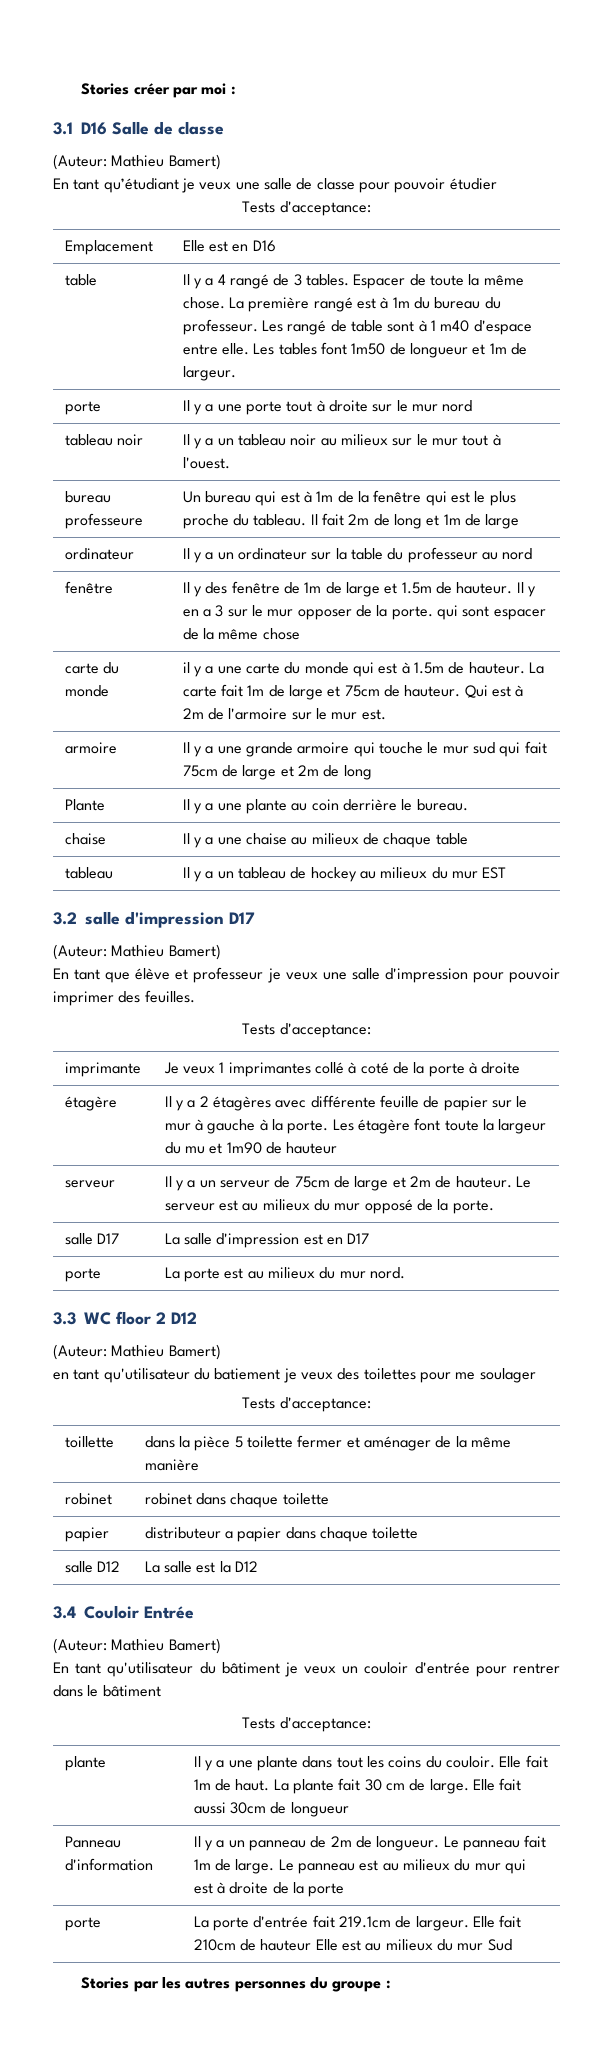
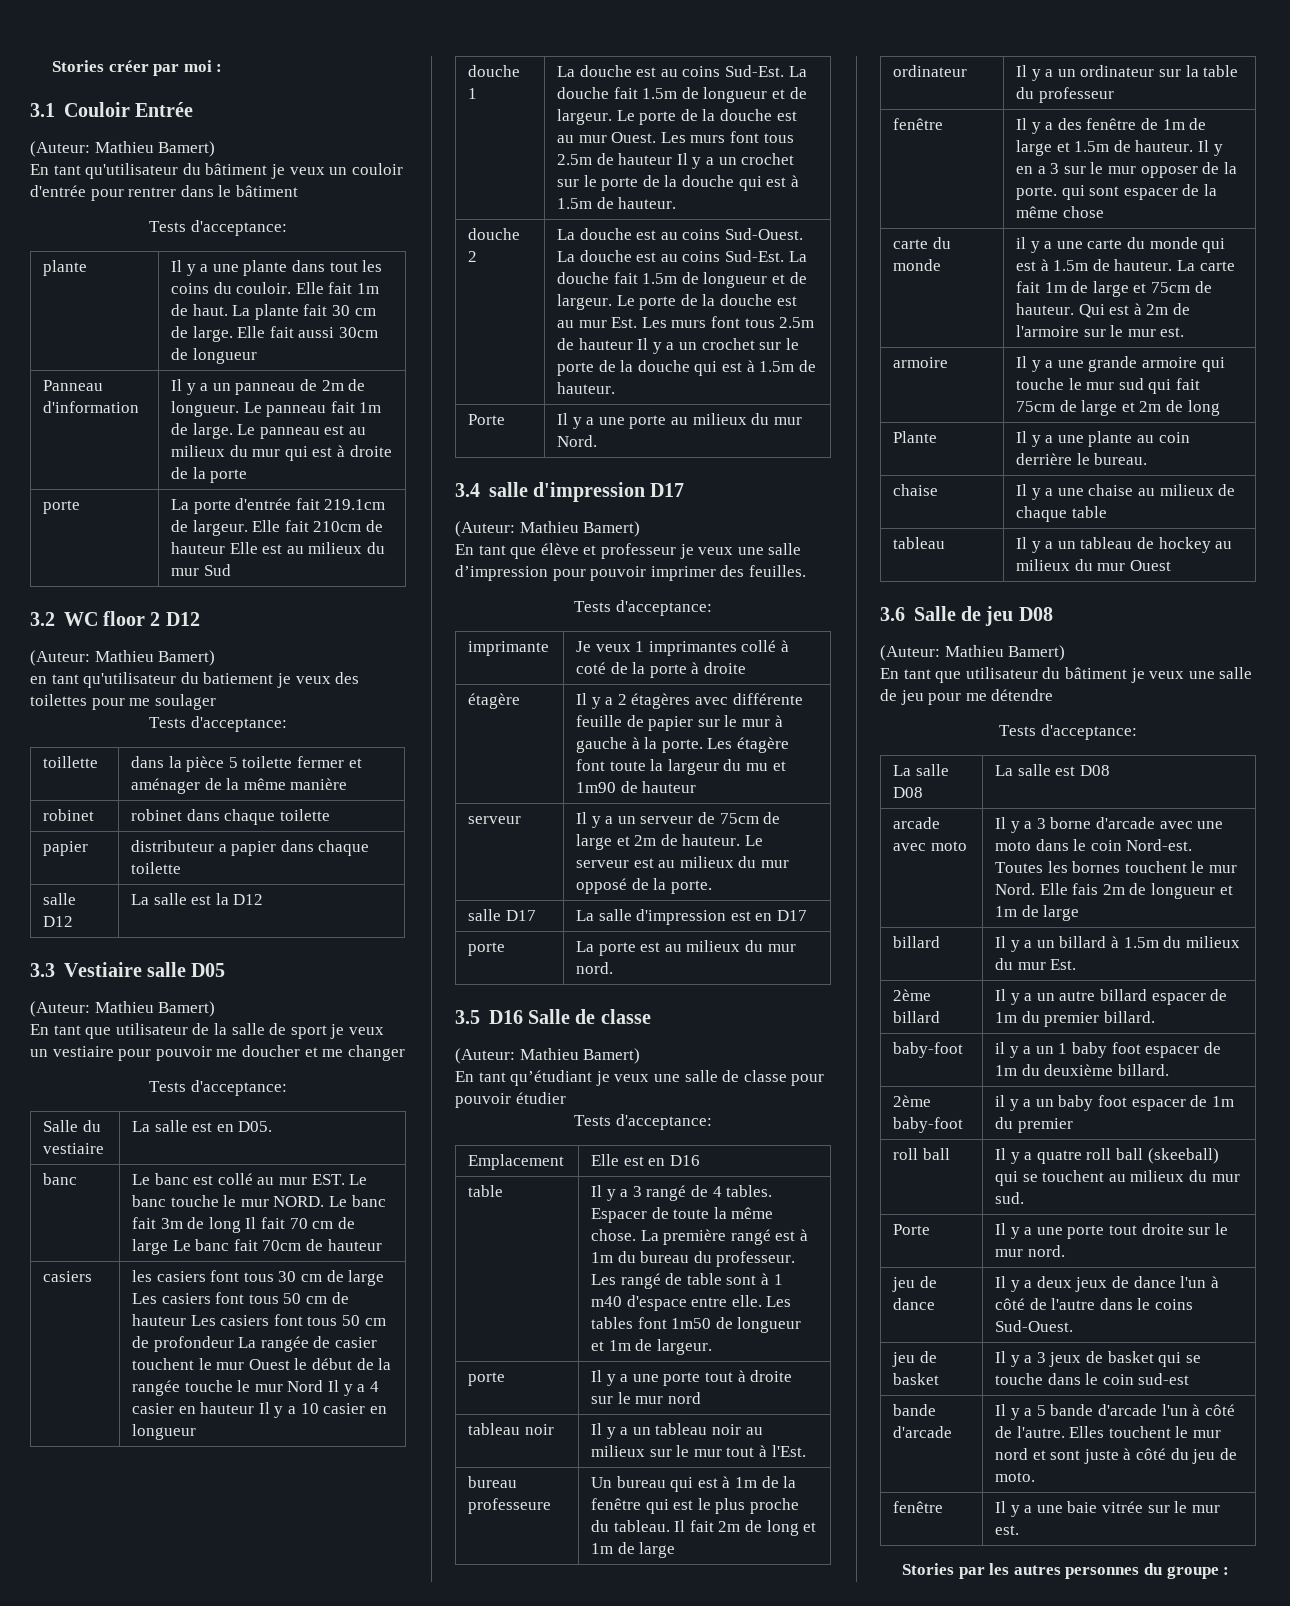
- 3.1 D16 Salle de classe
+ 3.1 Couloir Entrée
+ (Auteur: Mathieu Bamert)
+ En tant qu'utilisateur du bâtiment je veux un couloir d'entrée pour rentrer dans le bâtiment
+ Tests d'acceptance:
+ plante | Il y a une plante dans tout les coins du couloir. Elle fait 1m de haut. La plante fait 30 cm de large. Elle fait aussi 30cm de longueur
+ Panneau d'information | Il y a un panneau de 2m de longueur. Le panneau fait 1m de large. Le panneau est au milieux du mur qui est à droite de la porte
+ porte | La porte d'entrée fait 219.1cm de largeur. Elle fait 210cm de hauteur Elle est au milieux du mur Sud
+ 3.2 WC floor 2 D12
+ (Auteur: Mathieu Bamert)
+ en tant qu'utilisateur du batiement je veux des toilettes pour me soulager
+ Tests d'acceptance:
+ toillette | dans la pièce 5 toilette fermer et aménager de la même manière
+ robinet | robinet dans chaque toilette
+ papier | distributeur a papier dans chaque toilette
+ salle D12 | La salle est la D12
+ 3.3 Vestiaire salle D05
+ (Auteur: Mathieu Bamert)
+ En tant que utilisateur de la salle de sport je veux un vestiaire pour pouvoir me doucher et me changer
+ Tests d'acceptance:
+ Salle du vestiaire | La salle est en D05.
+ banc | Le banc est collé au mur EST. Le banc touche le mur NORD. Le banc fait 3m de long Il fait 70 cm de large Le banc fait 70cm de hauteur
+ casiers | les casiers font tous 30 cm de large Les casiers font tous 50 cm de hauteur Les casiers font tous 50 cm de profondeur La rangée de casier touchent le mur Ouest le début de la rangée touche le mur Nord Il y a 4 casier en hauteur Il y a 10 casier en longueur
+ douche 1 | La douche est au coins Sud-Est. La douche fait 1.5m de longueur et de largeur. Le porte de la douche est au mur Ouest. Les murs font tous 2.5m de hauteur Il y a un crochet sur le porte de la douche qui est à 1.5m de hauteur.
+ douche 2 | La douche est au coins Sud-Ouest. La douche est au coins Sud-Est. La douche fait 1.5m de longueur et de largeur. Le porte de la douche est au mur Est. Les murs font tous 2.5m de hauteur Il y a un crochet sur le porte de la douche qui est à 1.5m de hauteur.
+ Porte | Il y a une porte au milieux du mur Nord.
+ 3.4 salle d'impression D17
+ (Auteur: Mathieu Bamert)
+ En tant que élève et professeur je veux une salle d’impression pour pouvoir imprimer des feuilles.
+ Tests d'acceptance:
+ imprimante | Je veux 1 imprimantes collé à coté de la porte à droite
+ étagère | Il y a 2 étagères avec différente feuille de papier sur le mur à gauche à la porte. Les étagère font toute la largeur du mu et 1m90 de hauteur
+ serveur | Il y a un serveur de 75cm de large et 2m de hauteur. Le serveur est au milieux du mur opposé de la porte.
+ salle D17 | La salle d'impression est en D17
+ porte | La porte est au milieux du mur nord.
+ 3.5 D16 Salle de classe
- Il y a 4 rangé de 3 tables.
+ Il y a 3 rangé de 4 tables.
- tableau noir | Il y a un tableau noir au milieux sur le mur tout à l'ouest.
+ tableau noir | Il y a un tableau noir au milieux sur le mur tout à l'Est.
- ordinateur | Il y a un ordinateur sur la table du professeur au nord
- fenêtre | Il y des fenêtre de 1m de large et 1.5m de hauteur. Il y en a 3 sur le mur opposer de la porte. qui sont espacer de la même chose
+ ordinateur | Il y a un ordinateur sur la table du professeur
+ fenêtre | Il y a des fenêtre de 1m de large et 1.5m de hauteur. Il y en a 3 sur le mur opposer de la porte. qui sont espacer de la même chose
- tableau | Il y a un tableau de hockey au milieux du mur EST
- 3.2 salle d'impression D17
+ tableau | Il y a un tableau de hockey au milieux du mur Ouest
+ 3.6 Salle de jeu D08
  (Auteur: Mathieu Bamert)
- En tant que élève et professeur je veux une salle d'impression pour pouvoir imprimer des feuilles.
+ En tant que utilisateur du bâtiment je veux une salle de jeu pour me détendre
  Tests d'acceptance:
- imprimante | Je veux 1 imprimantes collé à coté de la porte à droite
- étagère | Il y a 2 étagères avec différente feuille de papier sur le mur à gauche à la porte. Les étagère font toute la largeur du mu et 1m90 de hauteur
- serveur | Il y a un serveur de 75cm de large et 2m de hauteur. Le serveur est au milieux du mur opposé de la porte.
- salle D17 | La salle d'impression est en D17
- porte | La porte est au milieux du mur nord.
- 3.3 WC floor 2 D12
- (Auteur: Mathieu Bamert)
- en tant qu'utilisateur du batiement je veux des toilettes pour me soulager
- Tests d'acceptance:
- toillette | dans la pièce 5 toilette fermer et aménager de la même manière
- robinet | robinet dans chaque toilette
- papier | distributeur a papier dans chaque toilette
- salle D12 | La salle est la D12
- 3.4 Couloir Entrée
- (Auteur: Mathieu Bamert)
- En tant qu'utilisateur du bâtiment je veux un couloir d'entrée pour rentrer dans le bâtiment
- Tests d'acceptance:
- plante | Il y a une plante dans tout les coins du couloir. Elle fait 1m de haut. La plante fait 30 cm de large. Elle fait aussi 30cm de longueur
- Panneau d'information | Il y a un panneau de 2m de longueur. Le panneau fait 1m de large. Le panneau est au milieux du mur qui est à droite de la porte
- porte | La porte d'entrée fait 219.1cm de largeur. Elle fait 210cm de hauteur Elle est au milieux du mur Sud
+ La salle D08 | La salle est D08
+ arcade avec moto | Il y a 3 borne d'arcade avec une moto dans le coin Nord-est. Toutes les bornes touchent le mur Nord. Elle fais 2m de longueur et 1m de large
+ billard | Il y a un billard à 1.5m du milieux du mur Est.
+ 2ème billard | Il y a un autre billard espacer de 1m du premier billard.
+ baby-foot | il y a un 1 baby foot espacer de 1m du deuxième billard.
+ 2ème baby-foot | il y a un baby foot espacer de 1m du premier
+ roll ball | Il y a quatre roll ball (skeeball) qui se touchent au milieux du mur sud.
+ Porte | Il y a une porte tout droite sur le mur nord.
+ jeu de dance | Il y a deux jeux de dance l'un à côté de l'autre dans le coins Sud-Ouest.
+ jeu de basket | Il y a 3 jeux de basket qui se touche dans le coin sud-est
+ bande d'arcade | Il y a 5 bande d'arcade l'un à côté de l'autre. Elles touchent le mur nord et sont juste à côté du jeu de moto.
+ fenêtre | Il y a une baie vitrée sur le mur est.

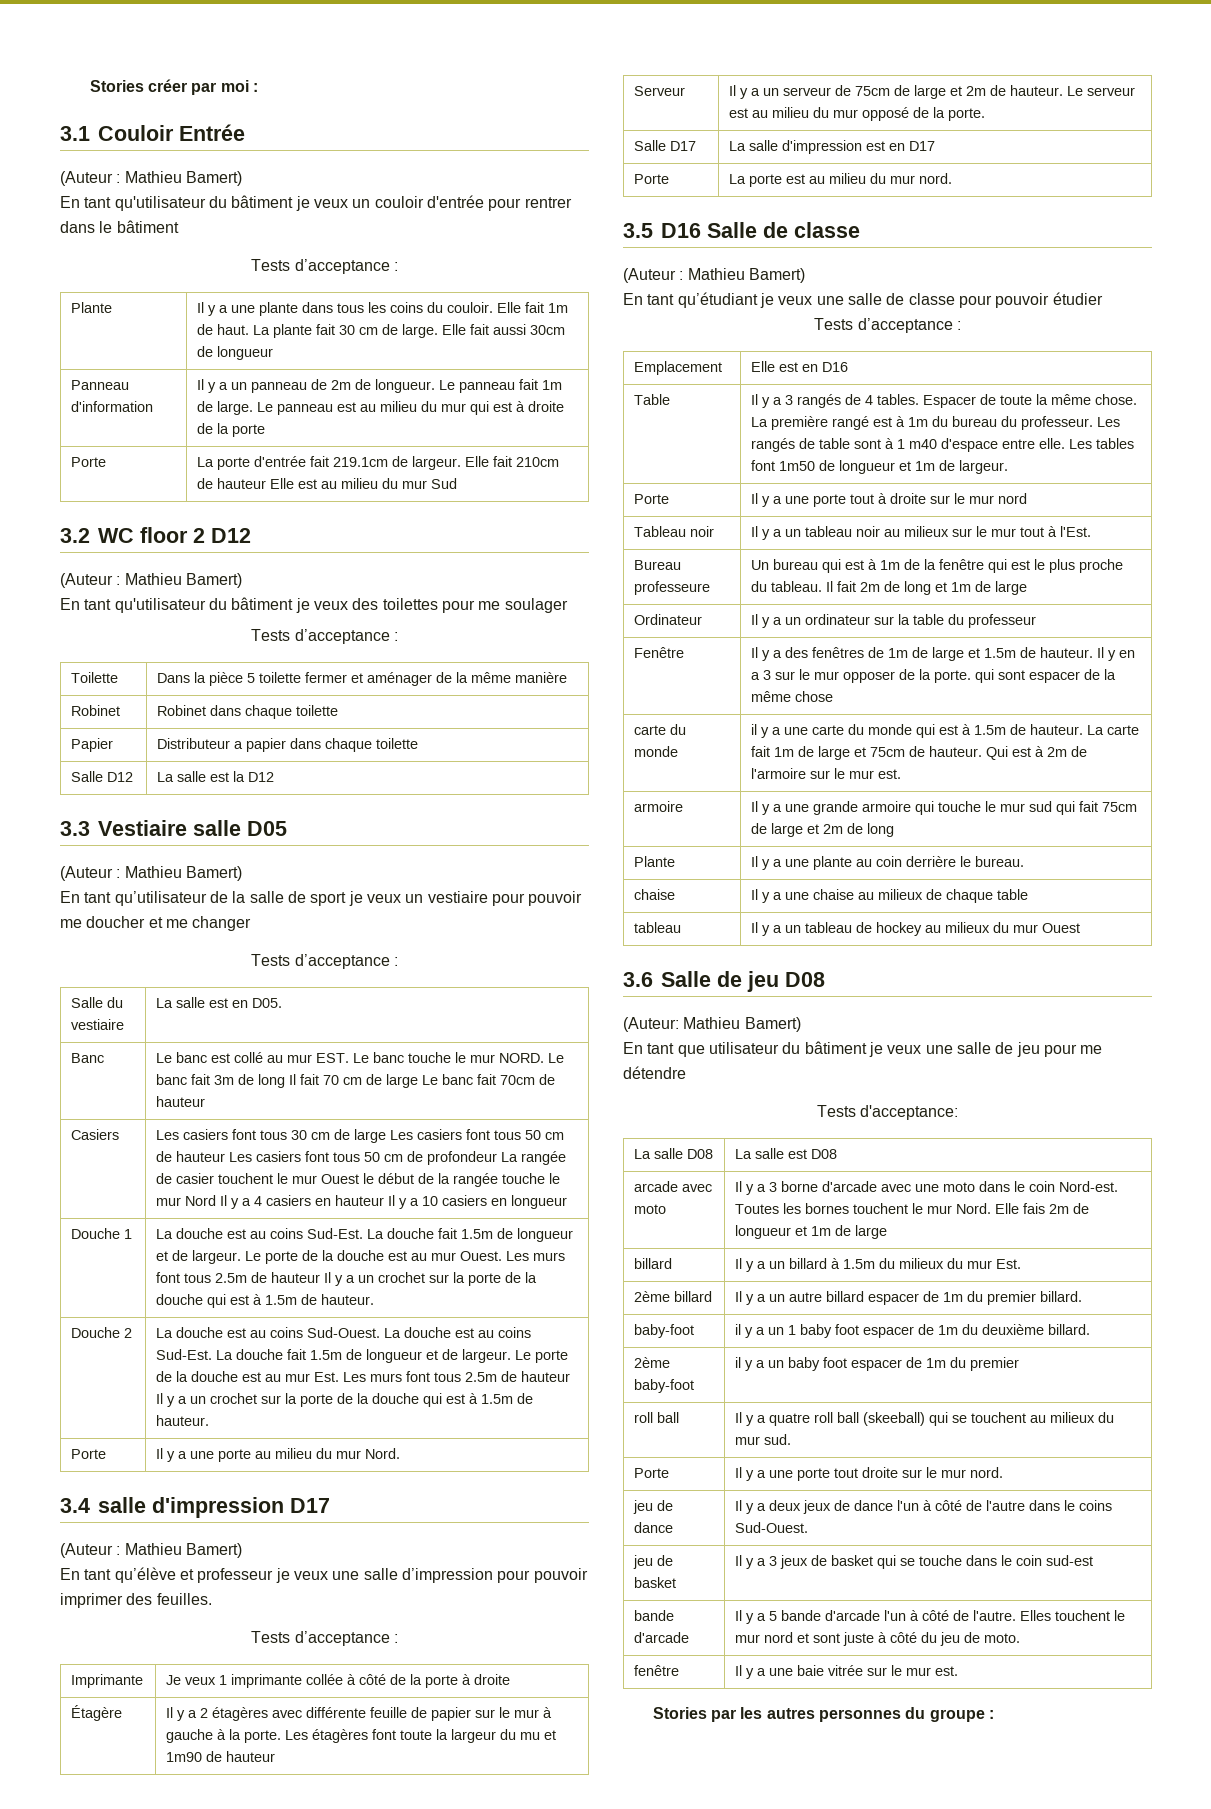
  3.1 Couloir Entrée
- (Auteur: Mathieu Bamert)
+ (Auteur : Mathieu Bamert)
  En tant qu'utilisateur du bâtiment je veux un couloir d'entrée pour rentrer dans le bâtiment
- Tests d'acceptance:
- plante | Il y a une plante dans tout les coins du couloir. Elle fait 1m de haut. La plante fait 30 cm de large. Elle fait aussi 30cm de longueur
+ Tests d’acceptance :
+ Plante | Il y a une plante dans tous les coins du couloir. Elle fait 1m de haut. La plante fait 30 cm de large. Elle fait aussi 30cm de longueur
- Panneau d'information | Il y a un panneau de 2m de longueur. Le panneau fait 1m de large. Le panneau est au milieux du mur qui est à droite de la porte
+ Panneau d'information | Il y a un panneau de 2m de longueur. Le panneau fait 1m de large. Le panneau est au milieu du mur qui est à droite de la porte
- porte | La porte d'entrée fait 219.1cm de largeur. Elle fait 210cm de hauteur Elle est au milieux du mur Sud
+ Porte | La porte d'entrée fait 219.1cm de largeur. Elle fait 210cm de hauteur Elle est au milieu du mur Sud
  3.2 WC floor 2 D12
- (Auteur: Mathieu Bamert)
- en tant qu'utilisateur du batiement je veux des toilettes pour me soulager
- Tests d'acceptance:
- toillette | dans la pièce 5 toilette fermer et aménager de la même manière
+ (Auteur : Mathieu Bamert)
+ En tant qu'utilisateur du bâtiment je veux des toilettes pour me soulager
+ Tests d’acceptance :
+ Toilette | Dans la pièce 5 toilette fermer et aménager de la même manière
- robinet | robinet dans chaque toilette
- papier | distributeur a papier dans chaque toilette
+ Robinet | Robinet dans chaque toilette
+ Papier | Distributeur a papier dans chaque toilette
- salle D12 | La salle est la D12
+ Salle D12 | La salle est la D12
  3.3 Vestiaire salle D05
- (Auteur: Mathieu Bamert)
- En tant que utilisateur de la salle de sport je veux un vestiaire pour pouvoir me doucher et me changer
- Tests d'acceptance:
+ (Auteur : Mathieu Bamert)
+ En tant qu’utilisateur de la salle de sport je veux un vestiaire pour pouvoir me doucher et me changer
+ Tests d’acceptance :
- banc | Le banc est collé au mur EST. Le banc touche le mur NORD. Le banc fait 3m de long Il fait 70 cm de large Le banc fait 70cm de hauteur
+ Banc | Le banc est collé au mur EST. Le banc touche le mur NORD. Le banc fait 3m de long Il fait 70 cm de large Le banc fait 70cm de hauteur
- casiers | les casiers font tous 30 cm de large Les casiers font tous 50 cm de hauteur Les casiers font tous 50 cm de profondeur La rangée de casier touchent le mur Ouest le début de la rangée touche le mur Nord Il y a 4 casier en hauteur Il y a 10 casier en longueur
+ Casiers | Les casiers font tous 30 cm de large Les casiers font tous 50 cm de hauteur Les casiers font tous 50 cm de profondeur La rangée de casier touchent le mur Ouest le début de la rangée touche le mur Nord Il y a 4 casiers en hauteur Il y a 10 casiers en longueur
- douche 1
+ Douche 1
- Le porte de la douche est au mur Ouest. Les murs font tous 2.5m de hauteur Il y a un crochet sur le porte de la douche qui est à 1.5m de hauteur.
+ Le porte de la douche est au mur Ouest. Les murs font tous 2.5m de hauteur Il y a un crochet sur la porte de la douche qui est à 1.5m de hauteur.
- douche 2
+ Douche 2
- Le porte de la douche est au mur Est. Les murs font tous 2.5m de hauteur Il y a un crochet sur le porte de la douche qui est à 1.5m de hauteur.
+ Le porte de la douche est au mur Est. Les murs font tous 2.5m de hauteur Il y a un crochet sur la porte de la douche qui est à 1.5m de hauteur.
- Porte | Il y a une porte au milieux du mur Nord.
+ Porte | Il y a une porte au milieu du mur Nord.
  3.4 salle d'impression D17
- (Auteur: Mathieu Bamert)
- En tant que élève et professeur je veux une salle d’impression pour pouvoir imprimer des feuilles.
- Tests d'acceptance:
- imprimante | Je veux 1 imprimantes collé à coté de la porte à droite
+ (Auteur : Mathieu Bamert)
+ En tant qu’élève et professeur je veux une salle d’impression pour pouvoir imprimer des feuilles.
+ Tests d’acceptance :
+ Imprimante | Je veux 1 imprimante collée à côté de la porte à droite
- étagère | Il y a 2 étagères avec différente feuille de papier sur le mur à gauche à la porte. Les étagère font toute la largeur du mu et 1m90 de hauteur
+ Étagère | Il y a 2 étagères avec différente feuille de papier sur le mur à gauche à la porte. Les étagères font toute la largeur du mu et 1m90 de hauteur
- serveur | Il y a un serveur de 75cm de large et 2m de hauteur. Le serveur est au milieux du mur opposé de la porte.
+ Serveur | Il y a un serveur de 75cm de large et 2m de hauteur. Le serveur est au milieu du mur opposé de la porte.
- salle D17 | La salle d'impression est en D17
+ Salle D17 | La salle d'impression est en D17
- porte | La porte est au milieux du mur nord.
+ Porte | La porte est au milieu du mur nord.
  3.5 D16 Salle de classe
- (Auteur: Mathieu Bamert)
+ (Auteur : Mathieu Bamert)
  En tant qu’étudiant je veux une salle de classe pour pouvoir étudier
- Tests d'acceptance:
+ Tests d’acceptance :
- table | Il y a 3 rangé de 4 tables.
+ Table | Il y a 3 rangés de 4 tables.
- Les rangé de table sont à 1 m40 d'espace entre elle.
+ Les rangés de table sont à 1 m40 d'espace entre elle.
- porte | Il y a une porte tout à droite sur le mur nord
+ Porte | Il y a une porte tout à droite sur le mur nord
- tableau noir | Il y a un tableau noir au milieux sur le mur tout à l'Est.
+ Tableau noir | Il y a un tableau noir au milieux sur le mur tout à l'Est.
- bureau professeure | Un bureau qui est à 1m de la fenêtre qui est le plus proche du tableau. Il fait 2m de long et 1m de large
+ Bureau professeure | Un bureau qui est à 1m de la fenêtre qui est le plus proche du tableau. Il fait 2m de long et 1m de large
- ordinateur | Il y a un ordinateur sur la table du professeur
+ Ordinateur | Il y a un ordinateur sur la table du professeur
- fenêtre | Il y a des fenêtre de 1m de large et 1.5m de hauteur. Il y en a 3 sur le mur opposer de la porte. qui sont espacer de la même chose
+ Fenêtre | Il y a des fenêtres de 1m de large et 1.5m de hauteur. Il y en a 3 sur le mur opposer de la porte. qui sont espacer de la même chose

